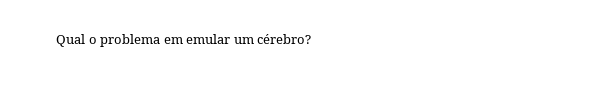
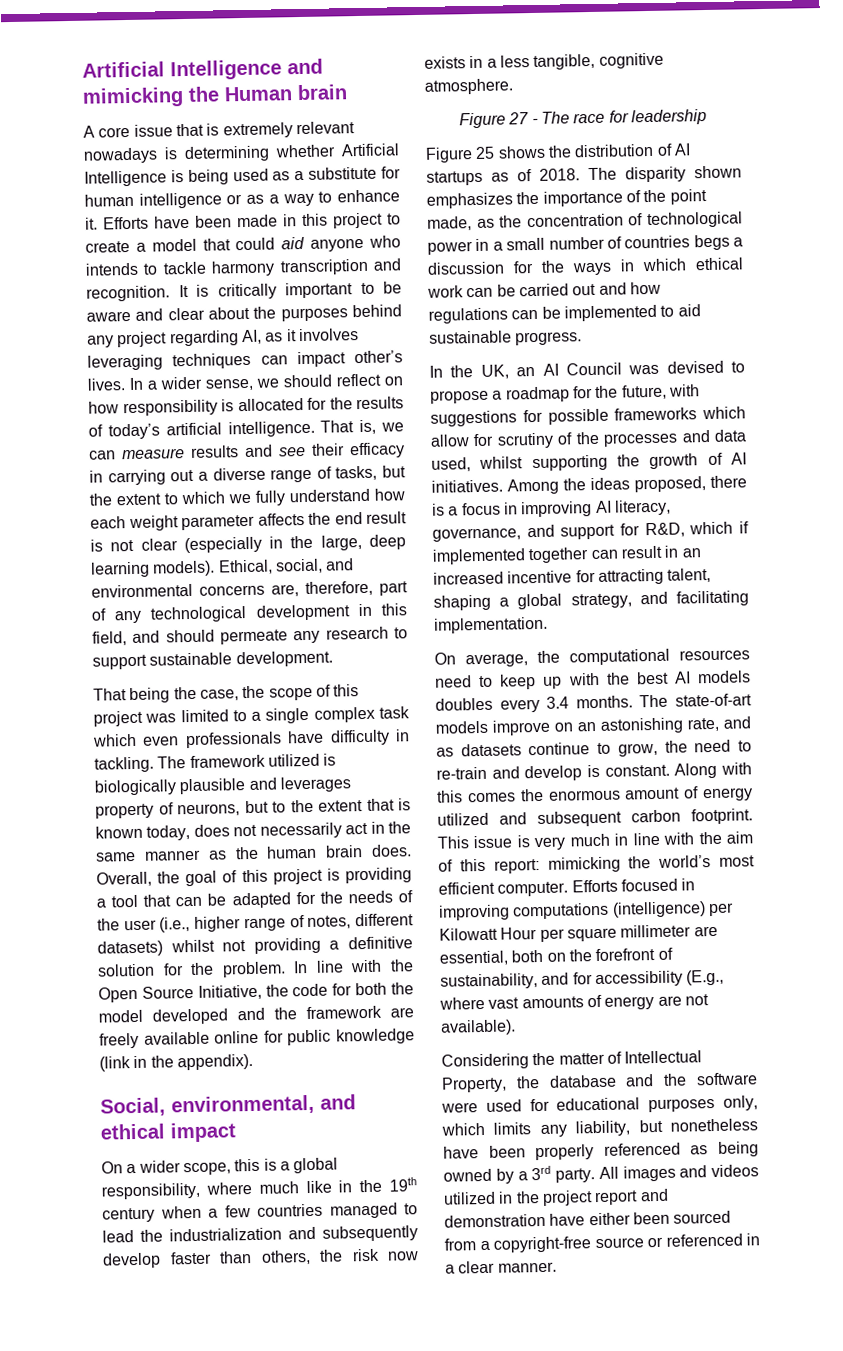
- Qual o problema em emular um cérebro?
+ Artificial Intelligence and mimicking the Human brain
+ A core issue that is extremely relevant nowadays is determining whether Artificial Intelligence is being used as a substitute for human intelligence or as a way to enhance it. Efforts have been made in this project to create a model that could aid anyone who intends to tackle harmony transcription and recognition. It is critically important to be aware and clear about the purposes behind any project regarding AI, as it involves leveraging techniques can impact other’s lives. In a wider sense, we should reflect on how responsibility is allocated for the results of today’s artificial intelligence. That is, we can measure results and see their efficacy in carrying out a diverse range of tasks, but the extent to which we fully understand how each weight parameter affects the end result is not clear (especially in the large, deep learning models). Ethical, social, and environmental concerns are, therefore, part of any technological development in this field, and should permeate any research to support sustainable development.
+ That being the case, the scope of this project was limited to a single complex task which even professionals have difficulty in tackling. The framework utilized is biologically plausible and leverages property of neurons, but to the extent that is known today, does not necessarily act in the same manner as the human brain does. Overall, the goal of this project is providing a tool that can be adapted for the needs of the user (i.e., higher range of notes, different datasets) whilst not providing a definitive solution for the problem. In line with the Open Source Initiative, the code for both the model developed and the framework are freely available online for public knowledge (link in the appendix).
+ Social, environmental, and ethical impact
+ On a wider scope, this is a global responsibility, where much like in the 19th century when a few countries managed to lead the industrialization and subsequently develop faster than others, the risk now exists in a less tangible, cognitive atmosphere.
+ Figure 27 - The race for leadership
+ Figure 25 shows the distribution of AI startups as of 2018. The disparity shown emphasizes the importance of the point made, as the concentration of technological power in a small number of countries begs a discussion for the ways in which ethical work can be carried out and how regulations can be implemented to aid sustainable progress.
+ In the UK, an AI Council was devised to propose a roadmap for the future, with suggestions for possible frameworks which allow for scrutiny of the processes and data used, whilst supporting the growth of AI initiatives. Among the ideas proposed, there is a focus in improving AI literacy, governance, and support for R&D, which if implemented together can result in an increased incentive for attracting talent, shaping a global strategy, and facilitating implementation.
+ On average, the computational resources need to keep up with the best AI models doubles every 3.4 months. The state-of-art models improve on an astonishing rate, and as datasets continue to grow, the need to re-train and develop is constant. Along with this comes the enormous amount of energy utilized and subsequent carbon footprint. This issue is very much in line with the aim of this report: mimicking the world’s most efficient computer. Efforts focused in improving computations (intelligence) per Kilowatt Hour per square millimeter are essential, both on the forefront of sustainability, and for accessibility (E.g., where vast amounts of energy are not available).
+ Considering the matter of Intellectual Property, the database and the software were used for educational purposes only, which limits any liability, but nonetheless have been properly referenced as being owned by a 3rd party. All images and videos utilized in the project report and demonstration have either been sourced from a copyright-free source or referenced in a clear manner.

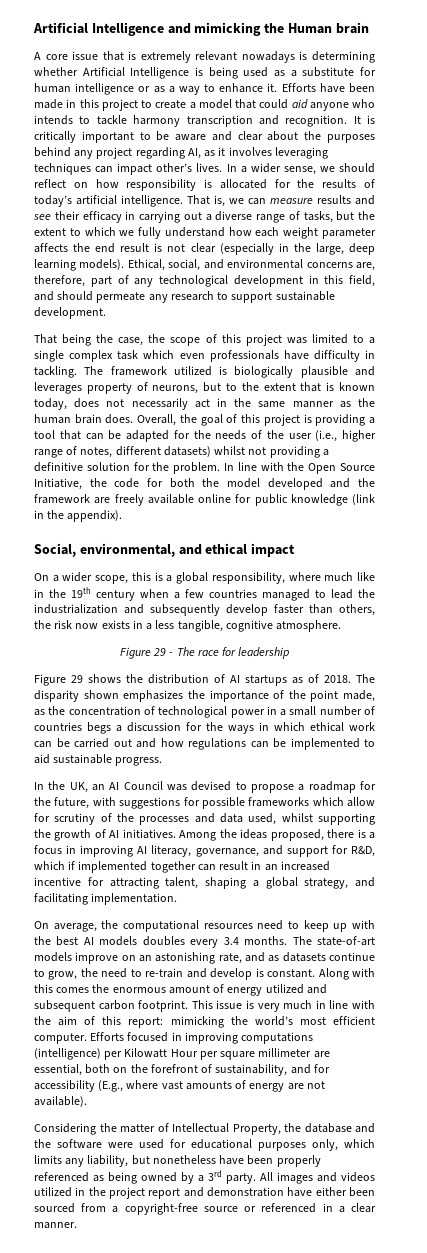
- Figure 27 - The race for leadership
+ Figure 29 - The race for leadership
- Figure 25 shows the distribution of AI startups as of 2018.
+ Figure 29 shows the distribution of AI startups as of 2018.

